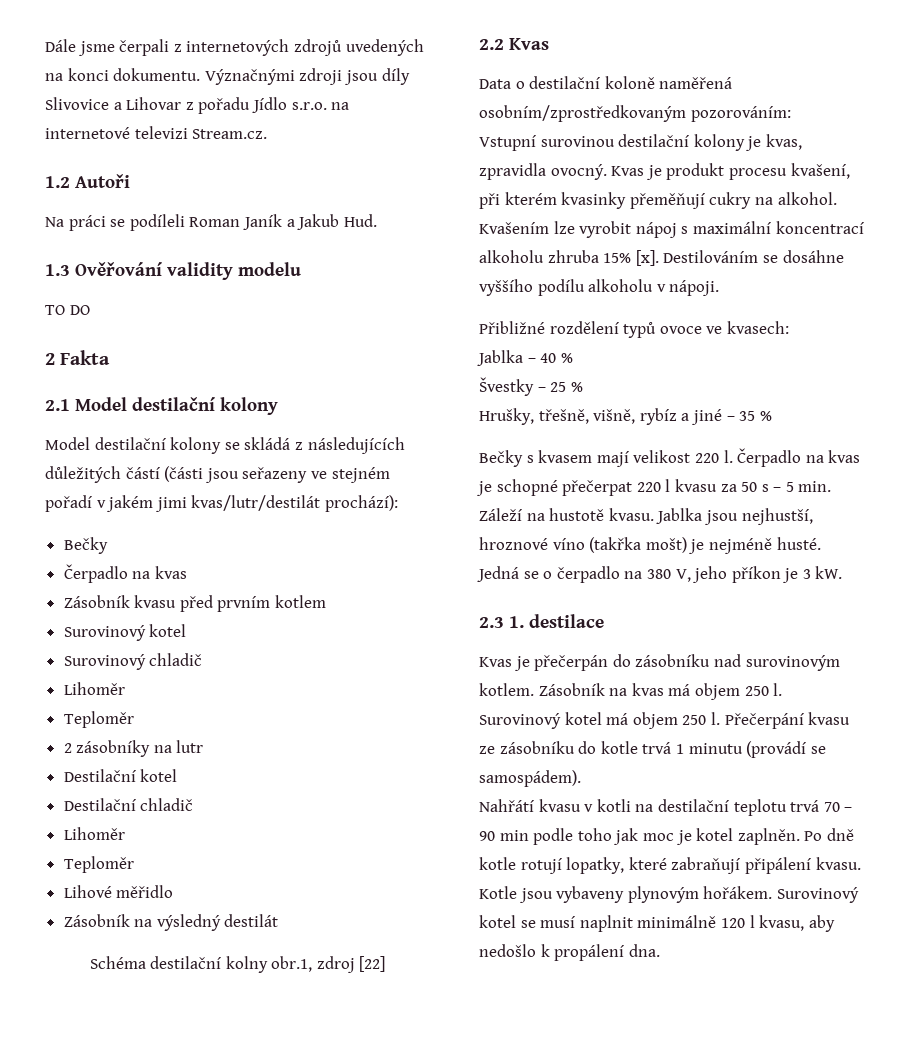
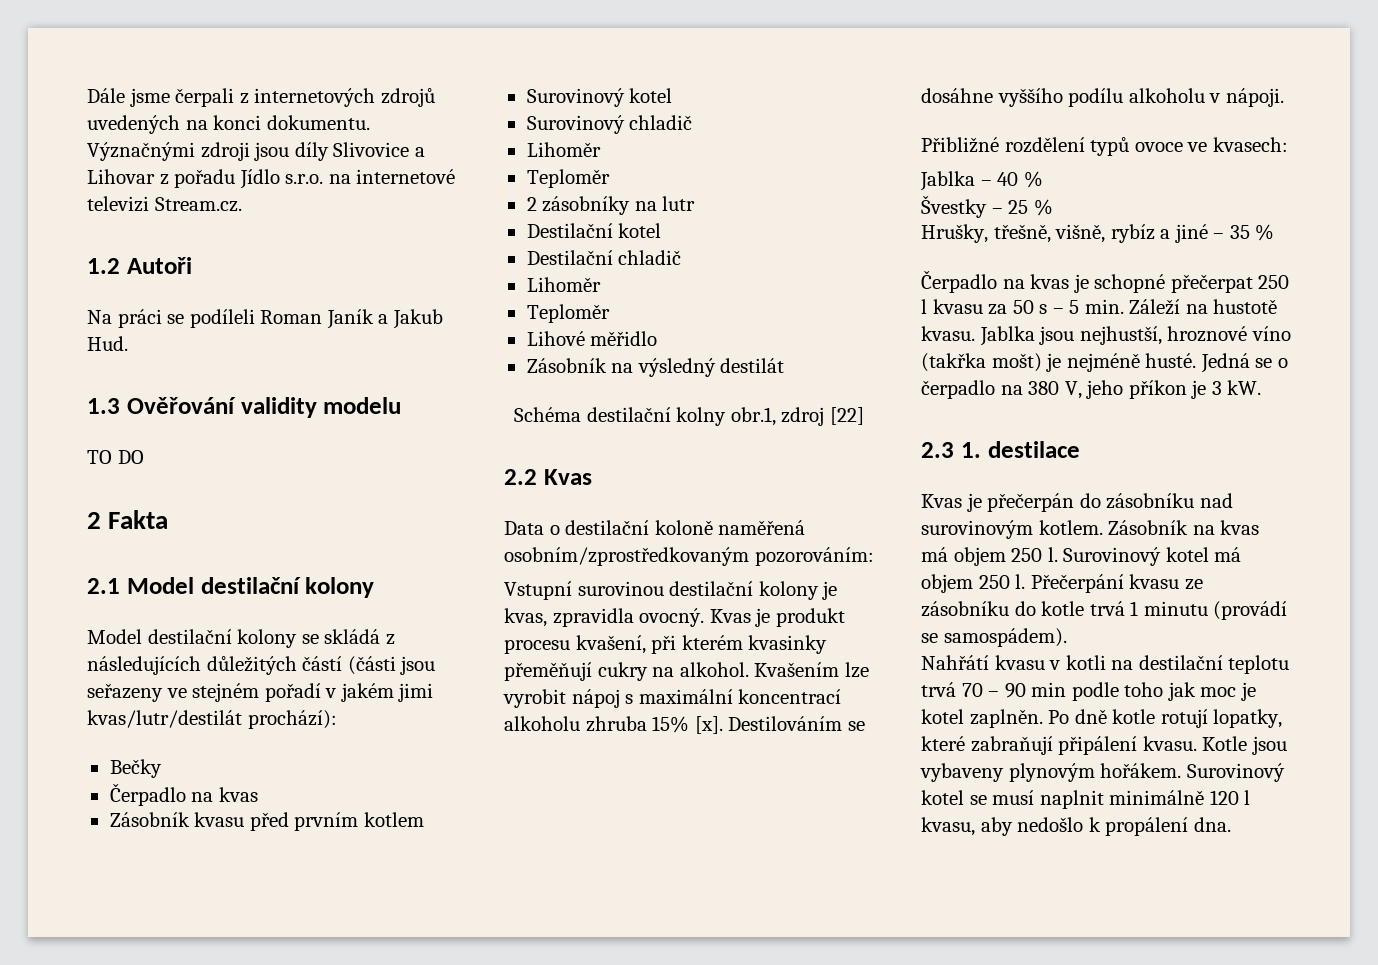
- Bečky s kvasem mají velikost 220 l. Čerpadlo na kvas je schopné přečerpat 220 l kvasu za 50 s – 5 min. Záleží na hustotě kvasu.
+ Čerpadlo na kvas je schopné přečerpat 250 l kvasu za 50 s – 5 min. Záleží na hustotě kvasu.

